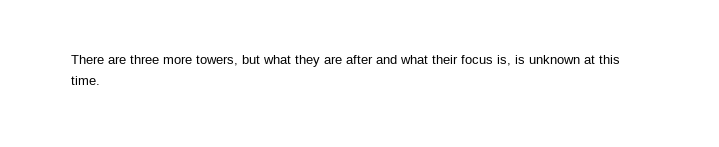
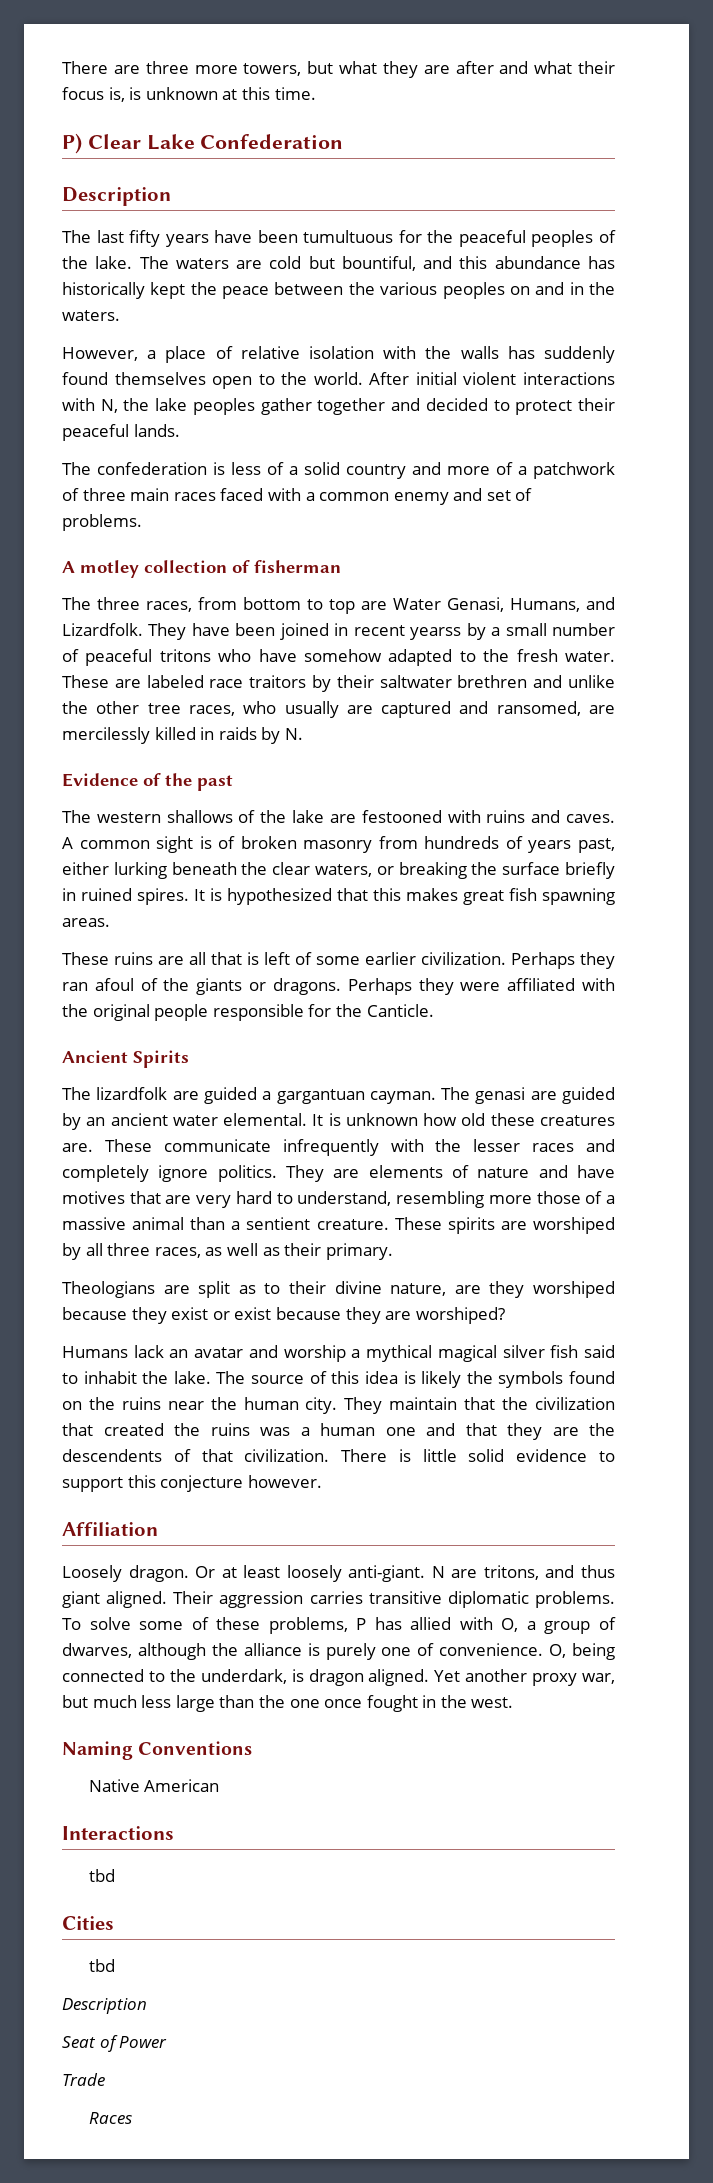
+ P) Clear Lake Confederation
+ Description
+ The last fifty years have been tumultuous for the peaceful peoples of the lake. The waters are cold but bountiful, and this abundance has historically kept the peace between the various peoples on and in the waters.
+ However, a place of relative isolation with the walls has suddenly found themselves open to the world. After initial violent interactions with N, the lake peoples gather together and decided to protect their peaceful lands.
+ The confederation is less of a solid country and more of a patchwork of three main races faced with a common enemy and set of problems.
+ A motley collection of fisherman
+ The three races, from bottom to top are Water Genasi, Humans, and Lizardfolk. They have been joined in recent yearss by a small number of peaceful tritons who have somehow adapted to the fresh water. These are labeled race traitors by their saltwater brethren and unlike the other tree races, who usually are captured and ransomed, are mercilessly killed in raids by N.
+ Evidence of the past
+ The western shallows of the lake are festooned with ruins and caves. A common sight is of broken masonry from hundreds of years past, either lurking beneath the clear waters, or breaking the surface briefly in ruined spires. It is hypothesized that this makes great fish spawning areas.
+ These ruins are all that is left of some earlier civilization. Perhaps they ran afoul of the giants or dragons. Perhaps they were affiliated with the original people responsible for the Canticle.
+ Ancient Spirits
+ The lizardfolk are guided a gargantuan cayman. The genasi are guided by an ancient water elemental. It is unknown how old these creatures are. These communicate infrequently with the lesser races and completely ignore politics. They are elements of nature and have motives that are very hard to understand, resembling more those of a massive animal than a sentient creature. These spirits are worshiped by all three races, as well as their primary.
+ Theologians are split as to their divine nature, are they worshiped because they exist or exist because they are worshiped?
+ Humans lack an avatar and worship a mythical magical silver fish said to inhabit the lake. The source of this idea is likely the symbols found on the ruins near the human city. They maintain that the civilization that created the ruins was a human one and that they are the descendents of that civilization. There is little solid evidence to support this conjecture however.
+ Affiliation
+ Loosely dragon. Or at least loosely anti-giant. N are tritons, and thus giant aligned. Their aggression carries transitive diplomatic problems. To solve some of these problems, P has allied with O, a group of dwarves, although the alliance is purely one of convenience. O, being connected to the underdark, is dragon aligned. Yet another proxy war, but much less large than the one once fought in the west.
+ Naming Conventions
+ Native American
+ Interactions
+ tbd
+ Cities
+ tbd
+ Description
+ Seat of Power
+ Trade
+ Races

